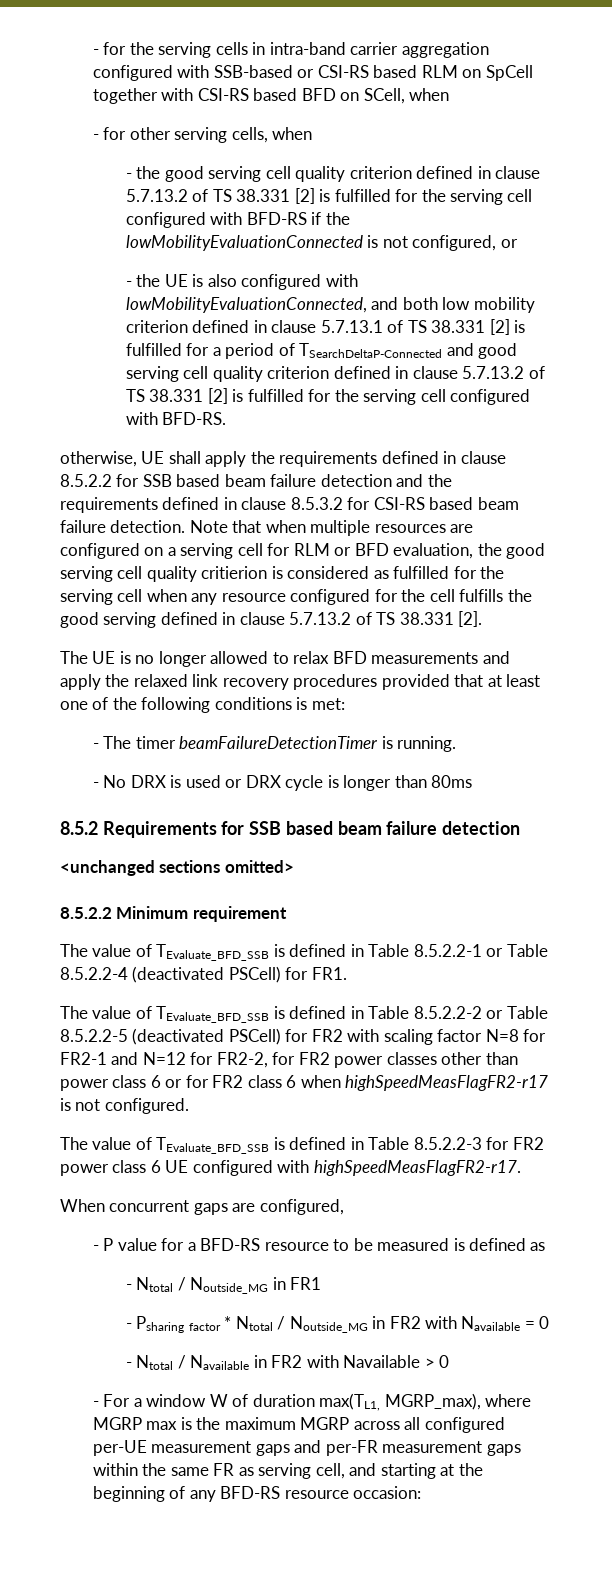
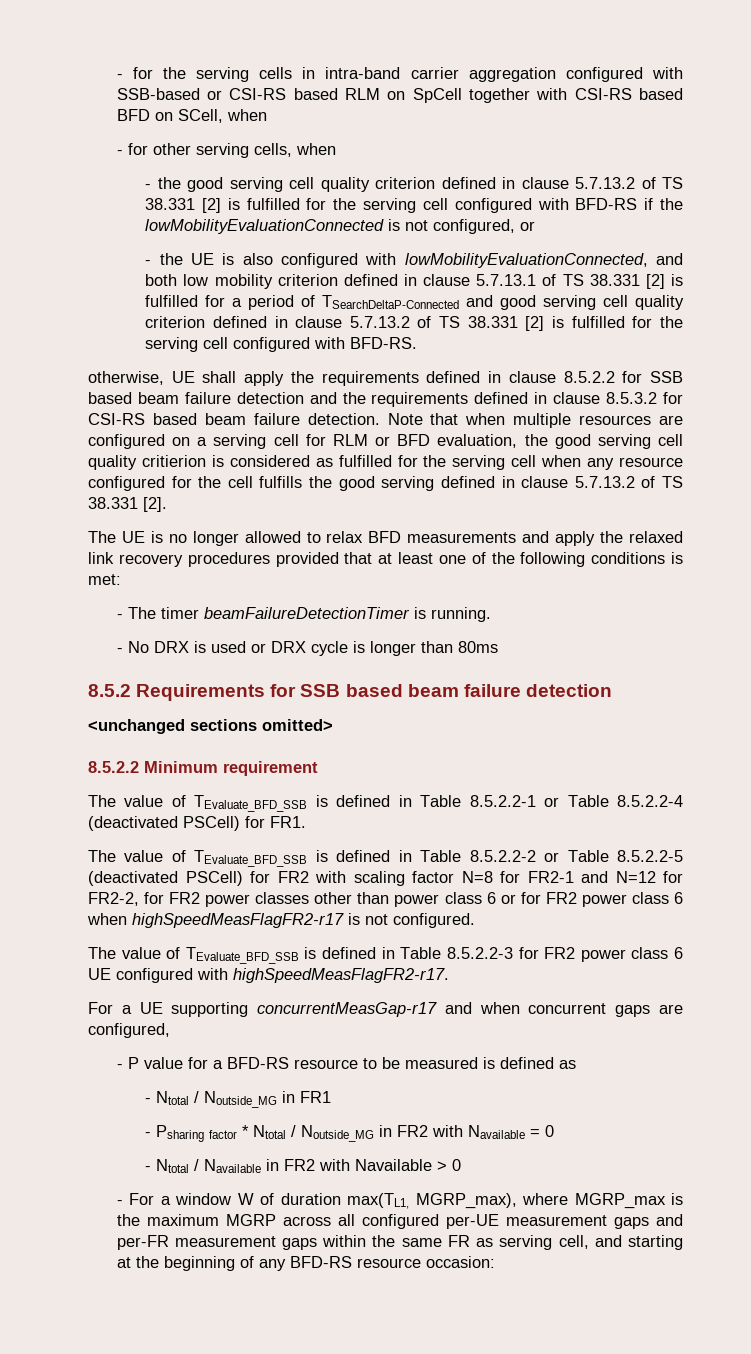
- The value of TEvaluate_BFD_SSB is defined in Table 8.5.2.2-2 or Table 8.5.2.2-5 (deactivated PSCell) for FR2 with scaling factor N=8 for FR2-1 and N=12 for FR2-2, for FR2 power classes other than power class 6 or for FR2 class 6 when highSpeedMeasFlagFR2-r17 is not configured.
+ The value of TEvaluate_BFD_SSB is defined in Table 8.5.2.2-2 or Table 8.5.2.2-5 (deactivated PSCell) for FR2 with scaling factor N=8 for FR2-1 and N=12 for FR2-2, for FR2 power classes other than power class 6 or for FR2 power class 6 when highSpeedMeasFlagFR2-r17 is not configured.
- When concurrent gaps are configured,
+ For a UE supporting concurrentMeasGap-r17 and when concurrent gaps are configured,
- - For a window W of duration max(TL1, MGRP_max), where MGRP max is the maximum MGRP across all configured per-UE measurement gaps and per-FR measurement gaps within the same FR as serving cell, and starting at the beginning of any BFD-RS resource occasion:
+ - For a window W of duration max(TL1, MGRP_max), where MGRP_max is the maximum MGRP across all configured per-UE measurement gaps and per-FR measurement gaps within the same FR as serving cell, and starting at the beginning of any BFD-RS resource occasion:

